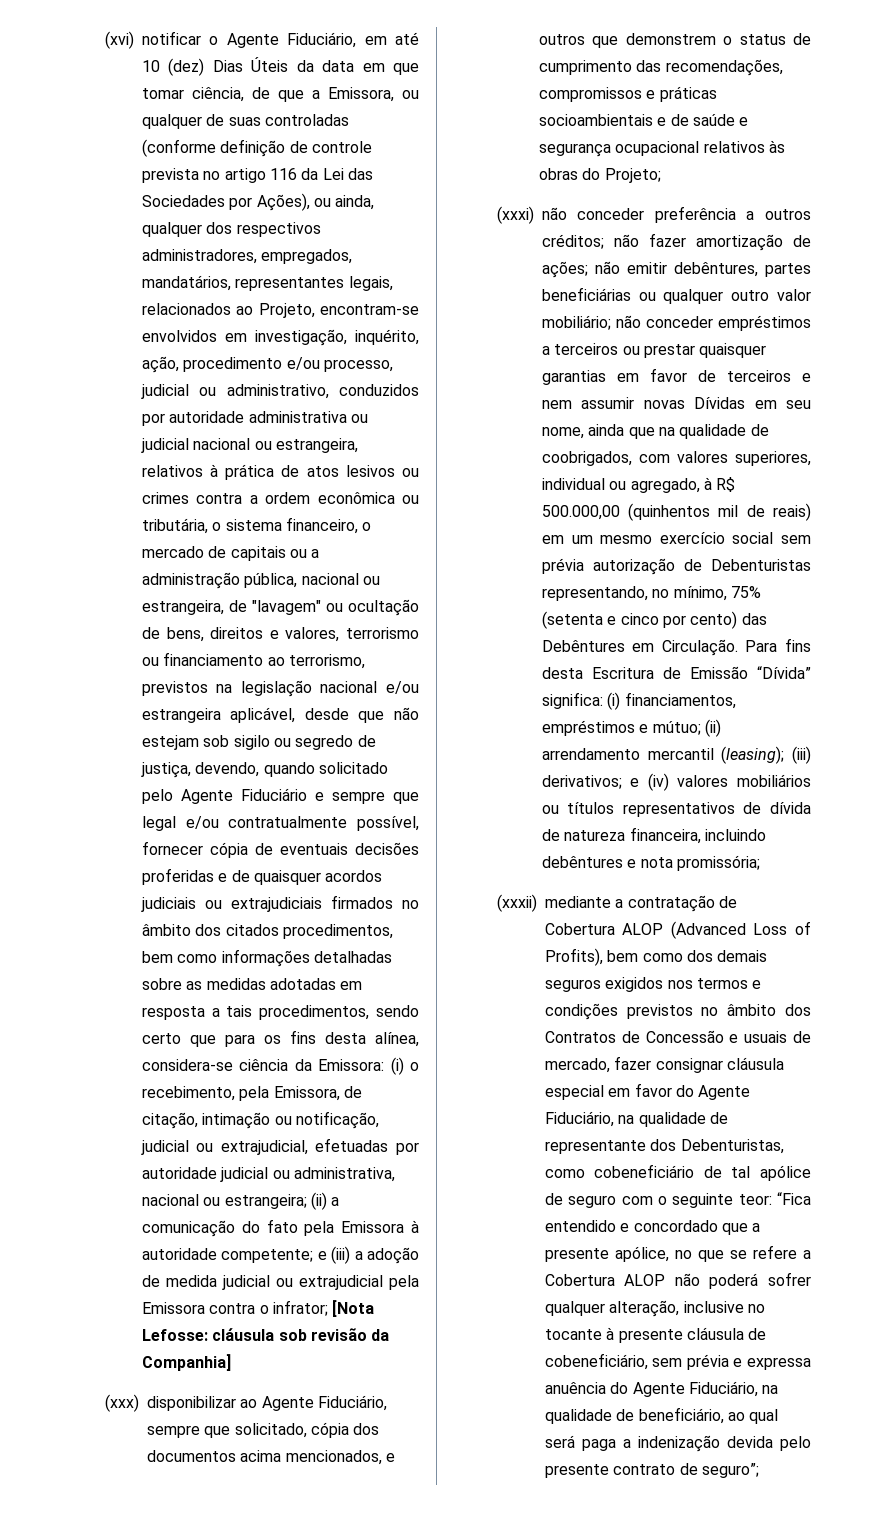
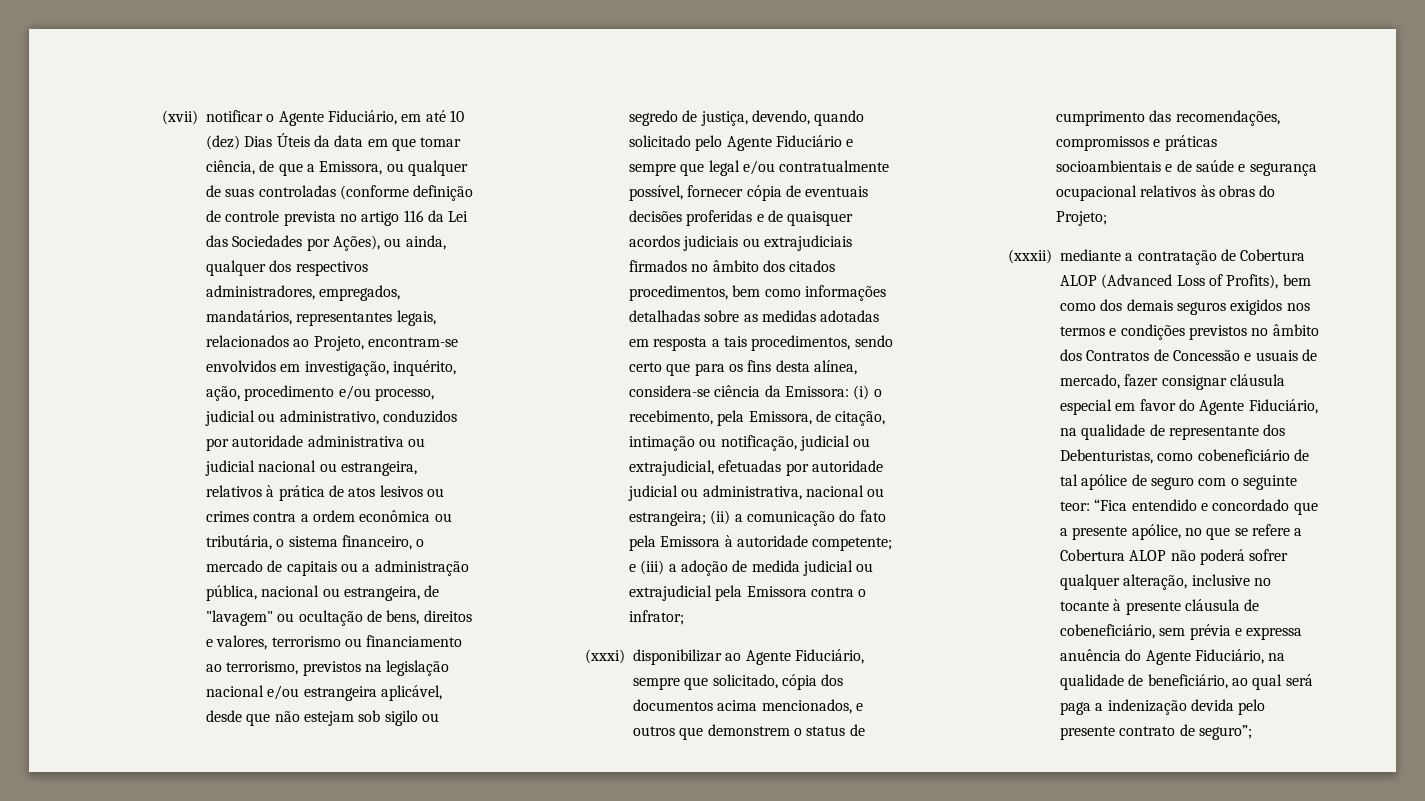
- (xvi) notificar o Agente Fiduciário, em até 10 (dez) Dias Úteis da data em que tomar ciência, de que a Emissora, ou qualquer de suas controladas (conforme definição de controle prevista no artigo 116 da Lei das Sociedades por Ações), ou ainda, qualquer dos respectivos administradores, empregados, mandatários, representantes legais, relacionados ao Projeto, encontram-se envolvidos em investigação, inquérito, ação, procedimento e/ou processo, judicial ou administrativo, conduzidos por autoridade administrativa ou judicial nacional ou estrangeira, relativos à prática de atos lesivos ou crimes contra a ordem econômica ou tributária, o sistema financeiro, o mercado de capitais ou a administração pública, nacional ou estrangeira, de "lavagem" ou ocultação de bens, direitos e valores, terrorismo ou financiamento ao terrorismo, previstos na legislação nacional e/ou estrangeira aplicável, desde que não estejam sob sigilo ou segredo de justiça, devendo, quando solicitado pelo Agente Fiduciário e sempre que legal e/ou contratualmente possível, fornecer cópia de eventuais decisões proferidas e de quaisquer acordos judiciais ou extrajudiciais firmados no âmbito dos citados procedimentos, bem como informações detalhadas sobre as medidas adotadas em resposta a tais procedimentos, sendo certo que para os fins desta alínea, considera-se ciência da Emissora:
+ (xvii) notificar o Agente Fiduciário, em até 10 (dez) Dias Úteis da data em que tomar ciência, de que a Emissora, ou qualquer de suas controladas (conforme definição de controle prevista no artigo 116 da Lei das Sociedades por Ações), ou ainda, qualquer dos respectivos administradores, empregados, mandatários, representantes legais, relacionados ao Projeto, encontram-se envolvidos em investigação, inquérito, ação, procedimento e/ou processo, judicial ou administrativo, conduzidos por autoridade administrativa ou judicial nacional ou estrangeira, relativos à prática de atos lesivos ou crimes contra a ordem econômica ou tributária, o sistema financeiro, o mercado de capitais ou a administração pública, nacional ou estrangeira, de "lavagem" ou ocultação de bens, direitos e valores, terrorismo ou financiamento ao terrorismo, previstos na legislação nacional e/ou estrangeira aplicável, desde que não estejam sob sigilo ou segredo de justiça, devendo, quando solicitado pelo Agente Fiduciário e sempre que legal e/ou contratualmente possível, fornecer cópia de eventuais decisões proferidas e de quaisquer acordos judiciais ou extrajudiciais firmados no âmbito dos citados procedimentos, bem como informações detalhadas sobre as medidas adotadas em resposta a tais procedimentos, sendo certo que para os fins desta alínea, considera-se ciência da Emissora:
- e (iii) a adoção de medida judicial ou extrajudicial pela Emissora contra o infrator; [Nota Lefosse: cláusula sob revisão da Companhia]
- (xxx) disponibilizar ao Agente Fiduciário, sempre que solicitado, cópia dos documentos acima mencionados, e outros que demonstrem o status de cumprimento das recomendações, compromissos e práticas socioambientais e de saúde e segurança ocupacional relativos às obras do Projeto;
+ e (iii) a adoção de medida judicial ou extrajudicial pela Emissora contra o infrator;
+ (xxxi) disponibilizar ao Agente Fiduciário, sempre que solicitado, cópia dos documentos acima mencionados, e outros que demonstrem o status de cumprimento das recomendações, compromissos e práticas socioambientais e de saúde e segurança ocupacional relativos às obras do Projeto;
- (xxxi) não conceder preferência a outros créditos; não fazer amortização de ações; não emitir debêntures, partes beneficiárias ou qualquer outro valor mobiliário; não conceder empréstimos a terceiros ou prestar quaisquer garantias em favor de terceiros e nem assumir novas Dívidas em seu nome, ainda que na qualidade de coobrigados, com valores superiores, individual ou agregado, à R$ 500.000,00 (quinhentos mil de reais) em um mesmo exercício social sem prévia autorização de Debenturistas representando, no mínimo, 75% (setenta e cinco por cento) das Debêntures em Circulação. Para fins desta Escritura de Emissão “Dívida” significa: (i) financiamentos, empréstimos e mútuo; (ii) arrendamento mercantil (leasing); (iii) derivativos; e (iv) valores mobiliários ou títulos representativos de dívida de natureza financeira, incluindo debêntures e nota promissória;

